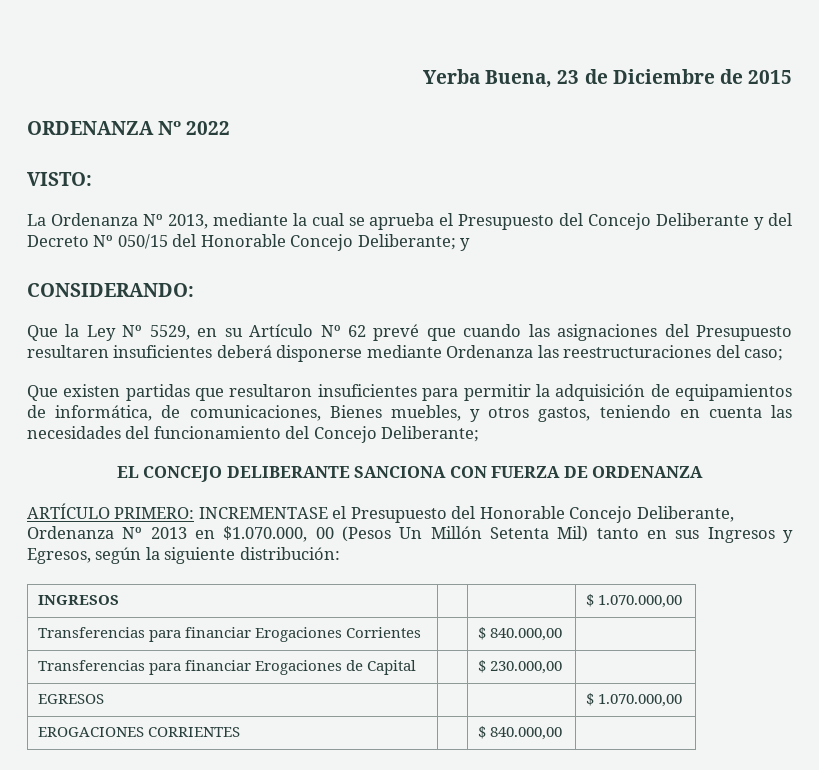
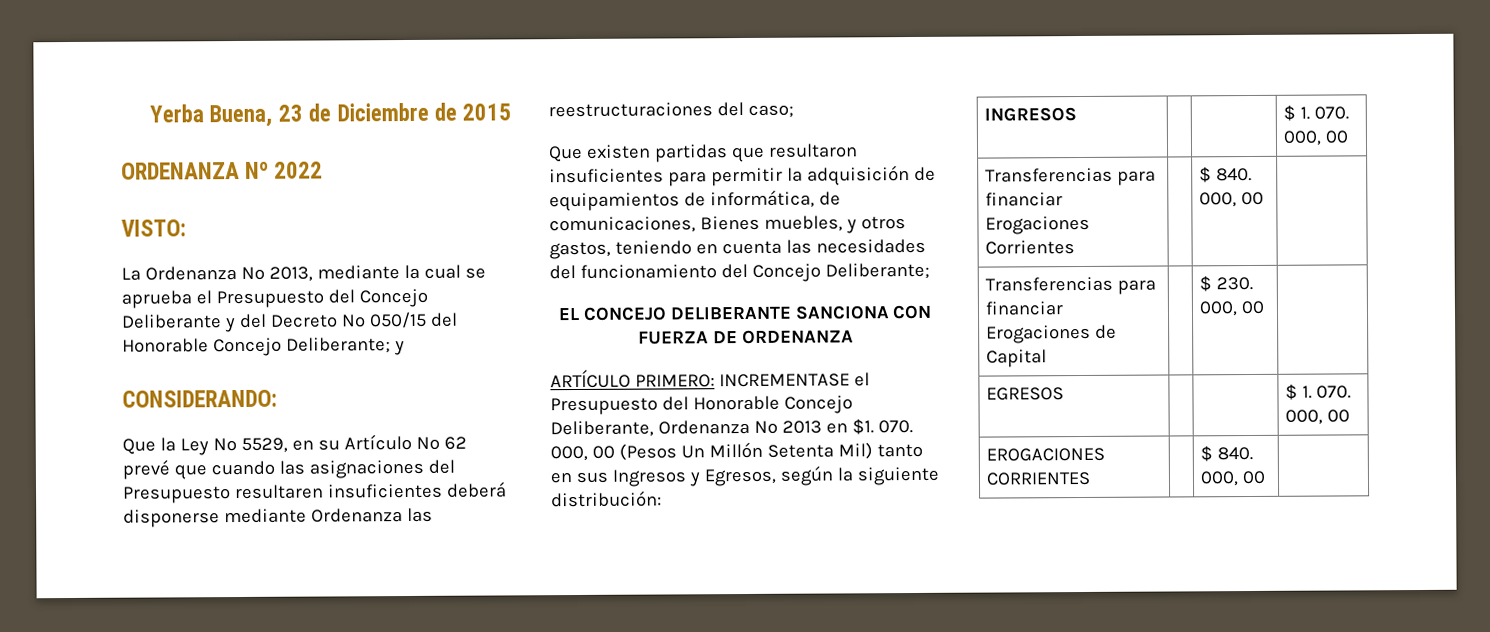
- ARTÍCULO PRIMERO: INCREMENTASE el Presupuesto del Honorable Concejo Deliberante, Ordenanza Nº 2013 en $1.070.000, 00 (Pesos Un Millón Setenta Mil) tanto en sus Ingresos y Egresos, según la siguiente distribución:
+ ARTÍCULO PRIMERO: INCREMENTASE el Presupuesto del Honorable Concejo Deliberante, Ordenanza Nº 2013 en $1. 070. 000, 00 (Pesos Un Millón Setenta Mil) tanto en sus Ingresos y Egresos, según la siguiente distribución:
- INGRESOS | | | $ 1.070.000,00
+ INGRESOS | | | $ 1. 070. 000, 00
- Transferencias para financiar Erogaciones Corrientes | | $ 840.000,00 |
+ Transferencias para financiar Erogaciones Corrientes | | $ 840. 000, 00 |
- Transferencias para financiar Erogaciones de Capital | | $ 230.000,00 |
+ Transferencias para financiar Erogaciones de Capital | | $ 230. 000, 00 |
- EGRESOS | | | $ 1.070.000,00
+ EGRESOS | | | $ 1. 070. 000, 00
- EROGACIONES CORRIENTES | | $ 840.000,00 |
+ EROGACIONES CORRIENTES | | $ 840. 000, 00 |

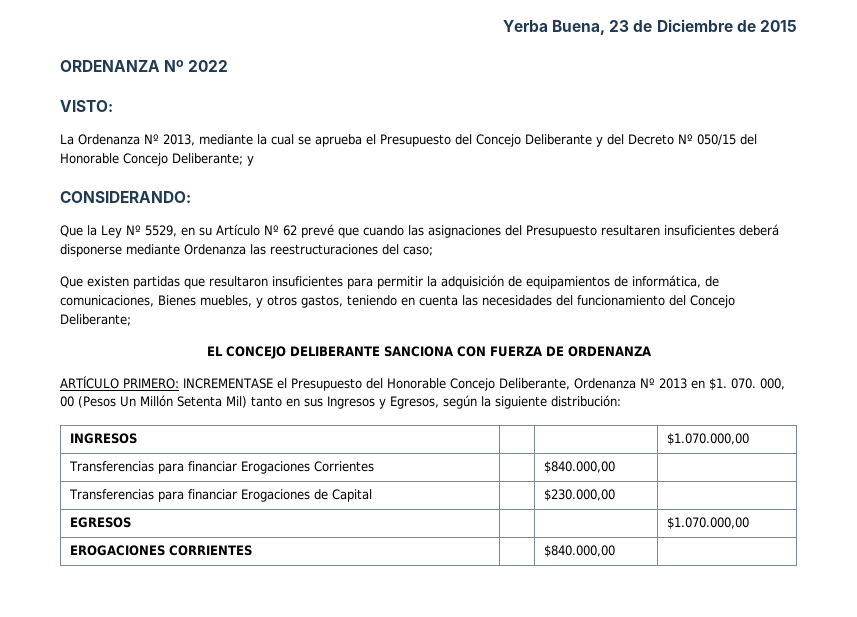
- INGRESOS | | | $ 1. 070. 000, 00
+ INGRESOS | | | $1.070.000,00
- Transferencias para financiar Erogaciones Corrientes | | $ 840. 000, 00 |
+ Transferencias para financiar Erogaciones Corrientes | | $840.000,00 |
- Transferencias para financiar Erogaciones de Capital | | $ 230. 000, 00 |
- EGRESOS | | | $ 1. 070. 000, 00
- EROGACIONES CORRIENTES | | $ 840. 000, 00 |
+ Transferencias para financiar Erogaciones de Capital | | $230.000,00 |
+ EGRESOS | | | $1.070.000,00
+ EROGACIONES CORRIENTES | | $840.000,00 |

